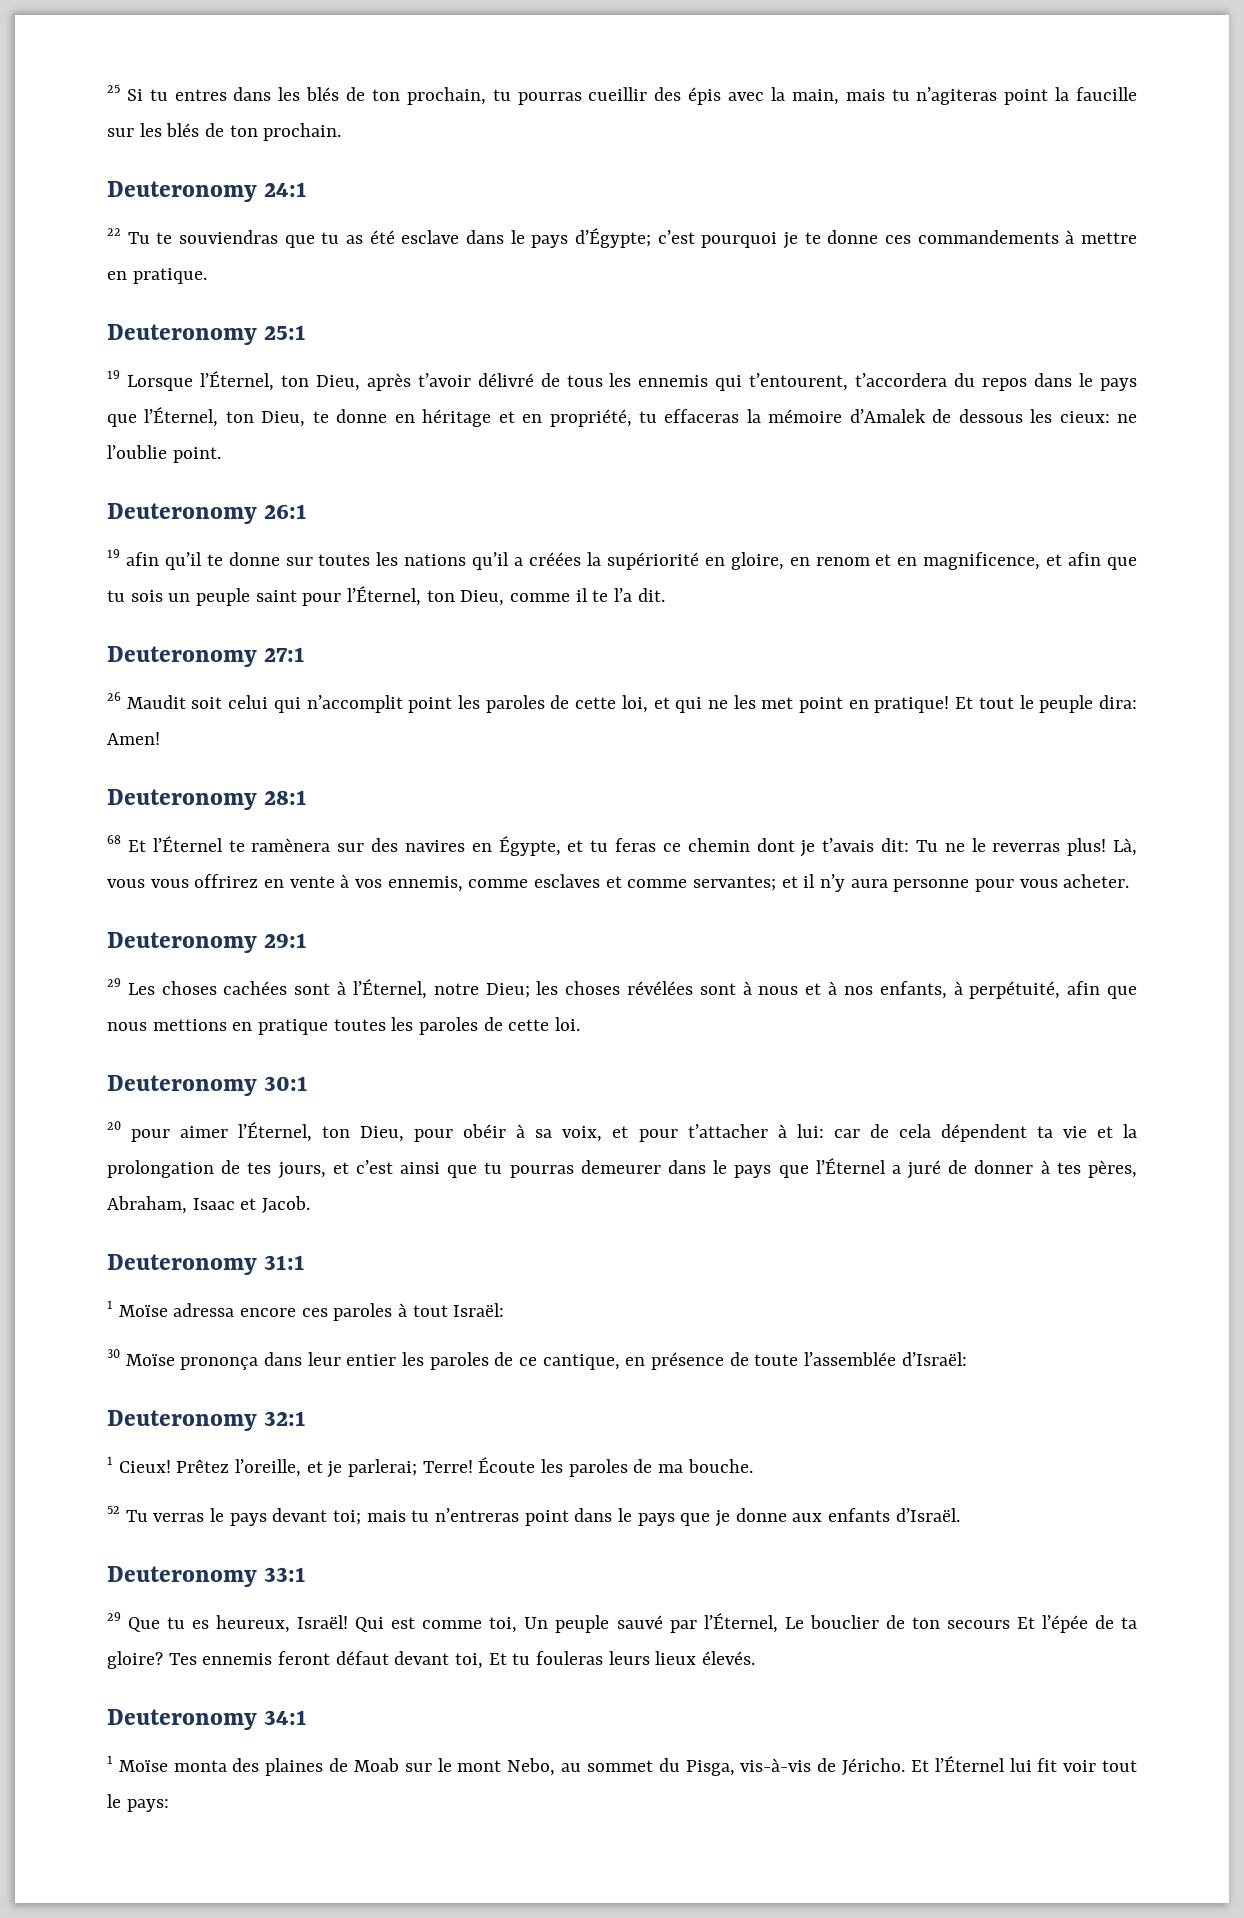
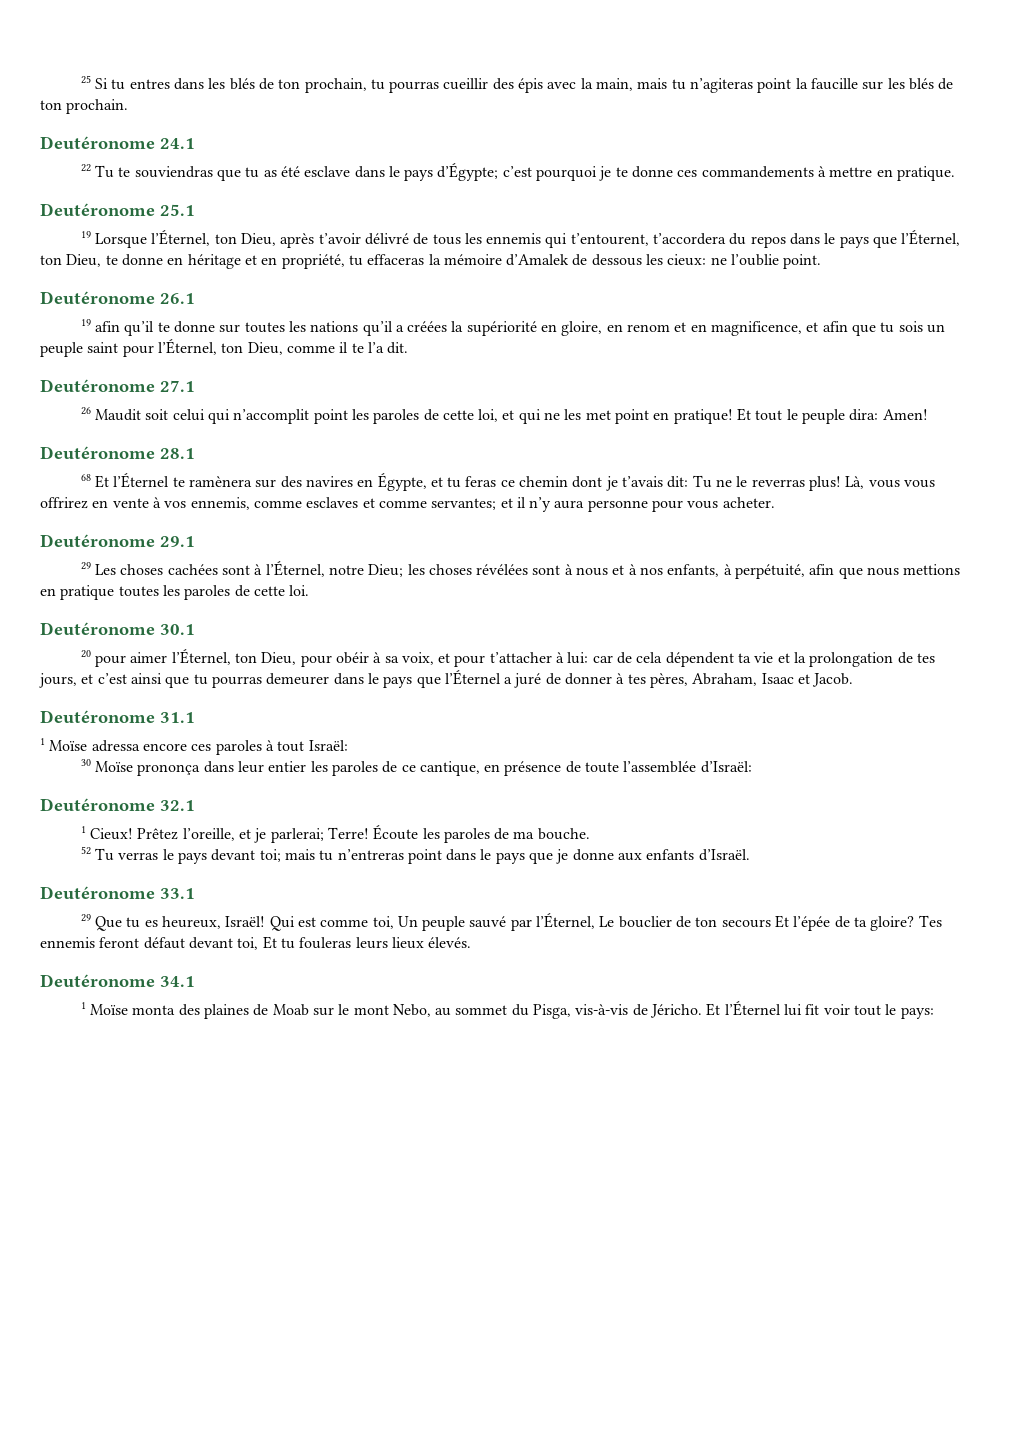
- Deuteronomy 24:1
+ Deutéronome 24.1
- Deuteronomy 25:1
+ Deutéronome 25.1
- Deuteronomy 26:1
+ Deutéronome 26.1
- Deuteronomy 27:1
+ Deutéronome 27.1
- Deuteronomy 28:1
+ Deutéronome 28.1
- Deuteronomy 29:1
+ Deutéronome 29.1
- Deuteronomy 30:1
+ Deutéronome 30.1
- Deuteronomy 31:1
+ Deutéronome 31.1
- Deuteronomy 32:1
+ Deutéronome 32.1
- Deuteronomy 33:1
+ Deutéronome 33.1
- Deuteronomy 34:1
+ Deutéronome 34.1

